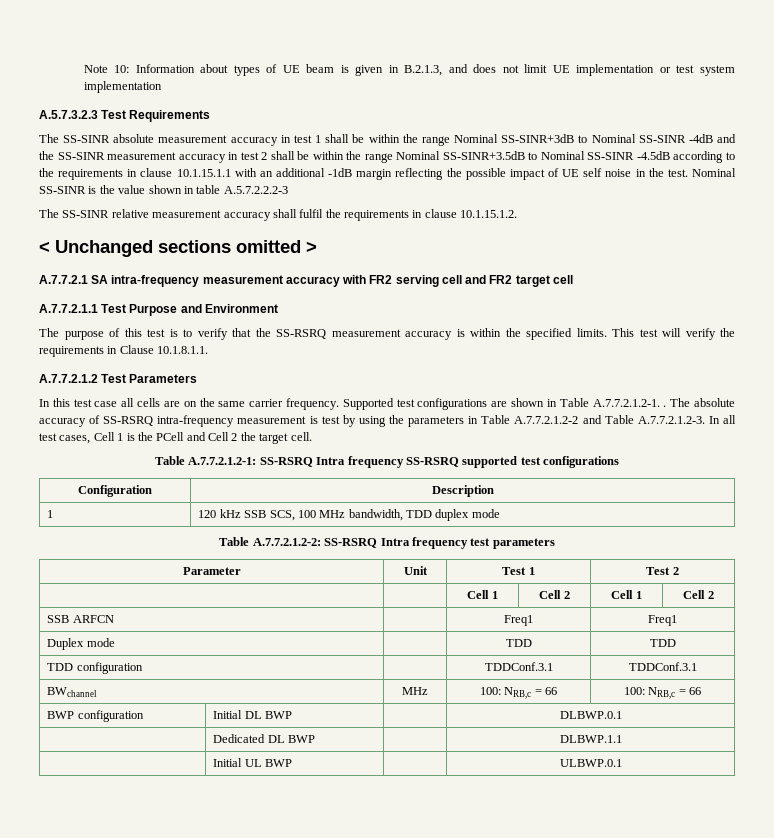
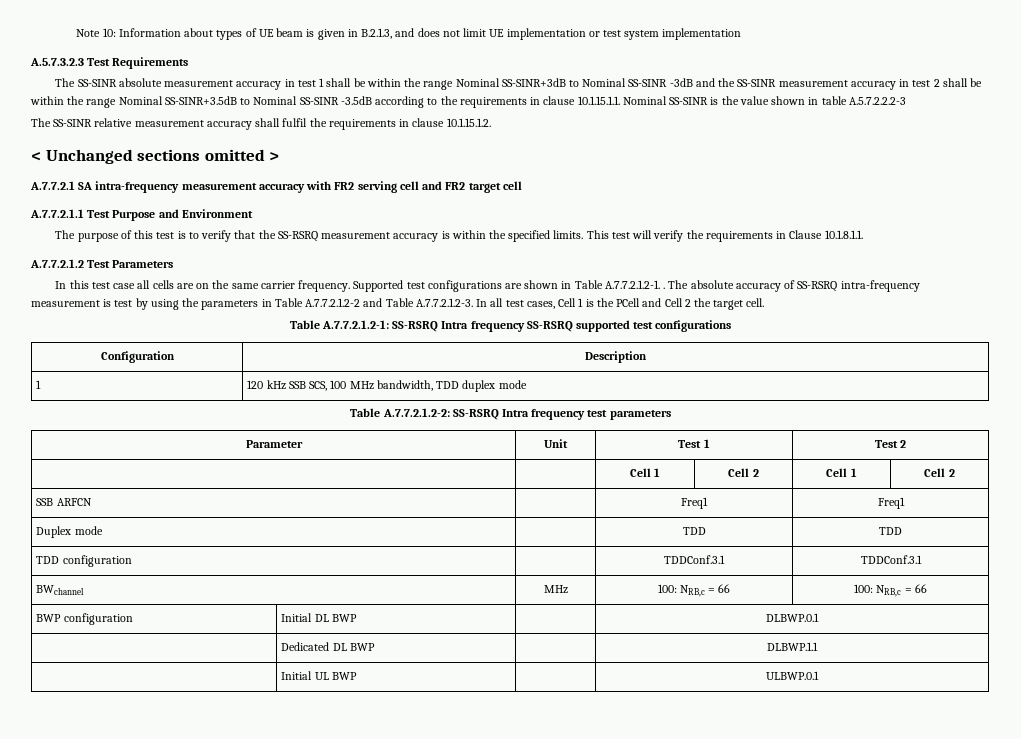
- The SS-SINR absolute measurement accuracy in test 1 shall be within the range Nominal SS-SINR+3dB to Nominal SS-SINR -4dB and the SS-SINR measurement accuracy in test 2 shall be within the range Nominal SS-SINR+3.5dB to Nominal SS-SINR -4.5dB according to the requirements in clause 10.1.15.1.1 with an additional -1dB margin reflecting the possible impact of UE self noise in the test. Nominal SS-SINR is the value shown in table A.5.7.2.2.2-3
+ The SS-SINR absolute measurement accuracy in test 1 shall be within the range Nominal SS-SINR+3dB to Nominal SS-SINR -3dB and the SS-SINR measurement accuracy in test 2 shall be within the range Nominal SS-SINR+3.5dB to Nominal SS-SINR -3.5dB according to the requirements in clause 10.1.15.1.1. Nominal SS-SINR is the value shown in table A.5.7.2.2.2-3

